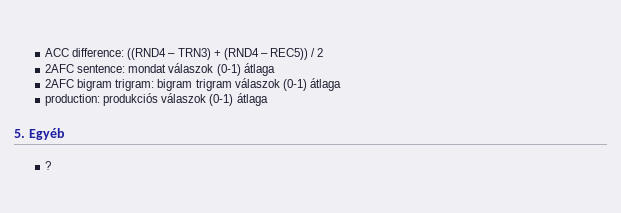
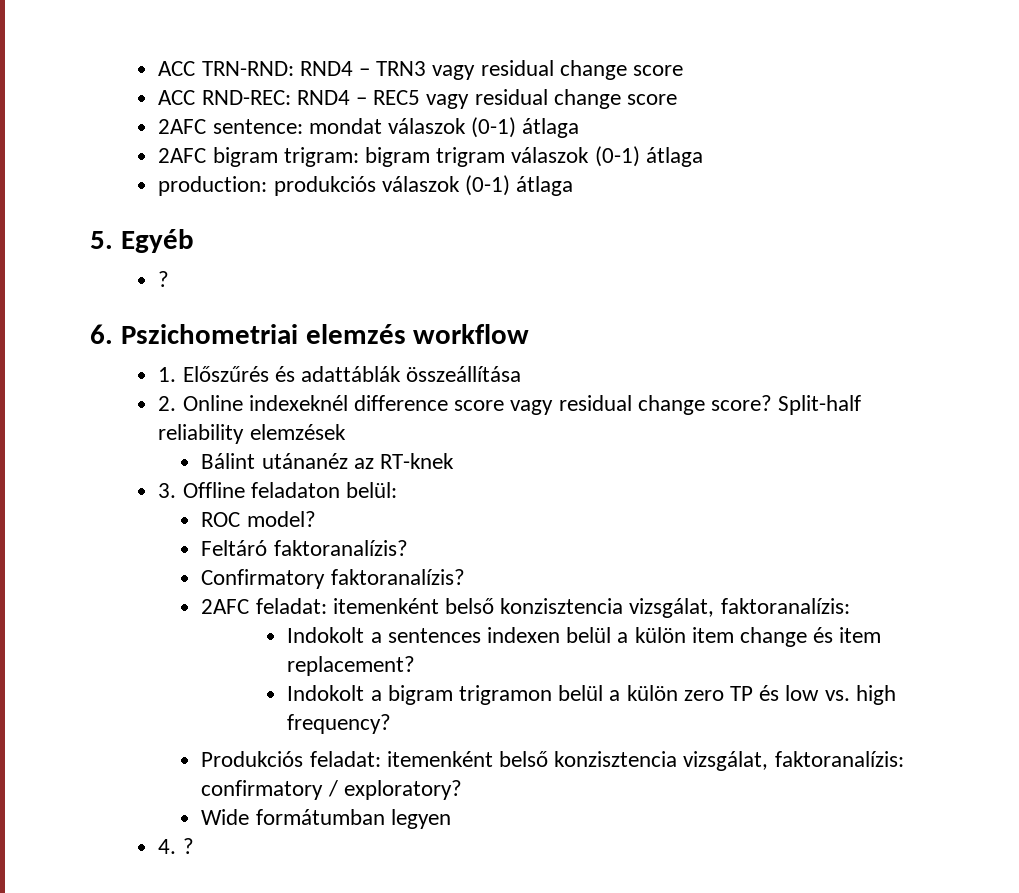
- ACC difference: ((RND4 – TRN3) + (RND4 – REC5)) / 2
+ ACC TRN-RND: RND4 – TRN3 vagy residual change score
+ ACC RND-REC: RND4 – REC5 vagy residual change score
+ 6. Pszichometriai elemzés workflow
+ 1. Előszűrés és adattáblák összeállítása
+ 2. Online indexeknél difference score vagy residual change score? Split-half reliability elemzések
+ Bálint utánanéz az RT-knek
+ 3. Offline feladaton belül:
+ ROC model?
+ Feltáró faktoranalízis?
+ Confirmatory faktoranalízis?
+ 2AFC feladat: itemenként belső konzisztencia vizsgálat, faktoranalízis:
+ Indokolt a sentences indexen belül a külön item change és item replacement?
+ Indokolt a bigram trigramon belül a külön zero TP és low vs. high frequency?
+ Produkciós feladat: itemenként belső konzisztencia vizsgálat, faktoranalízis: confirmatory / exploratory?
+ Wide formátumban legyen
+ 4. ?

